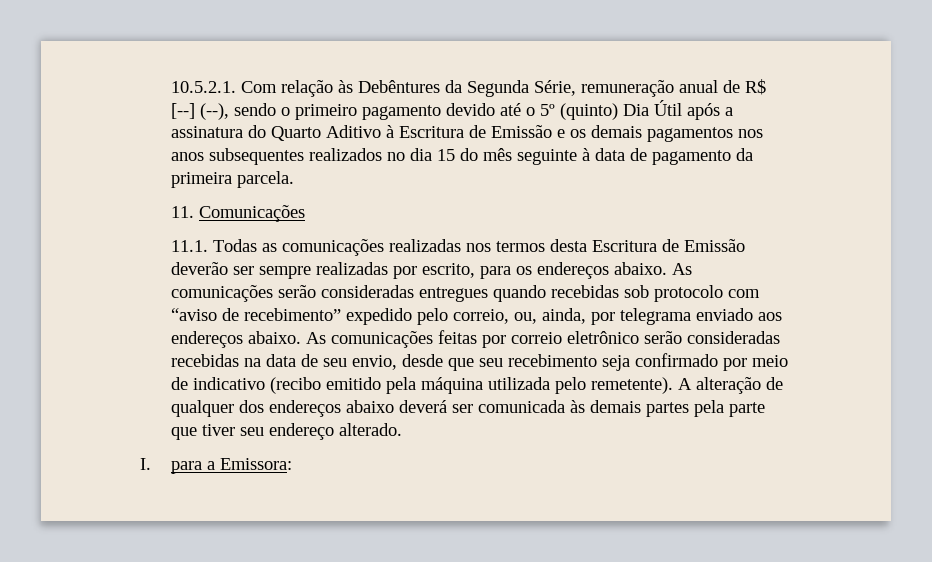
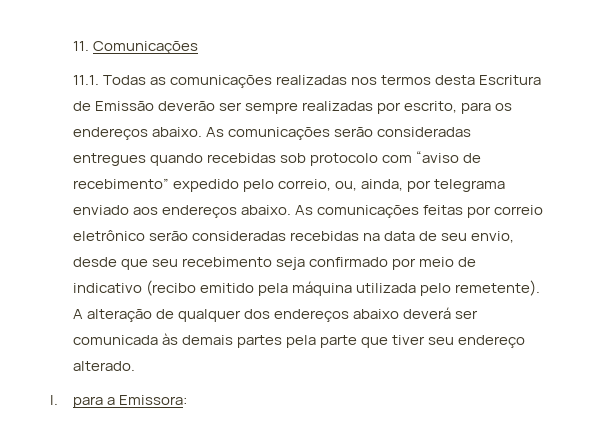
- 10.5.2.1. Com relação às Debêntures da Segunda Série, remuneração anual de R$ [--] (--), sendo o primeiro pagamento devido até o 5º (quinto) Dia Útil após a assinatura do Quarto Aditivo à Escritura de Emissão e os demais pagamentos nos anos subsequentes realizados no dia 15 do mês seguinte à data de pagamento da primeira parcela.

